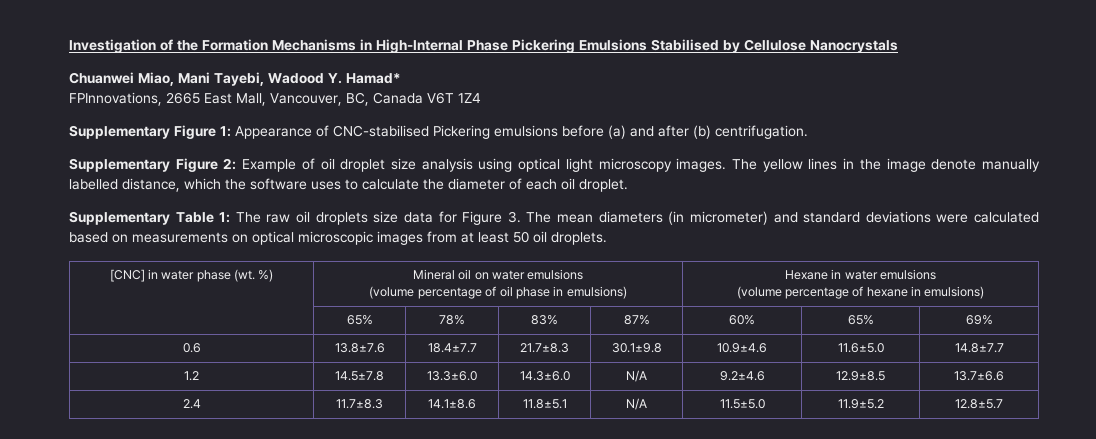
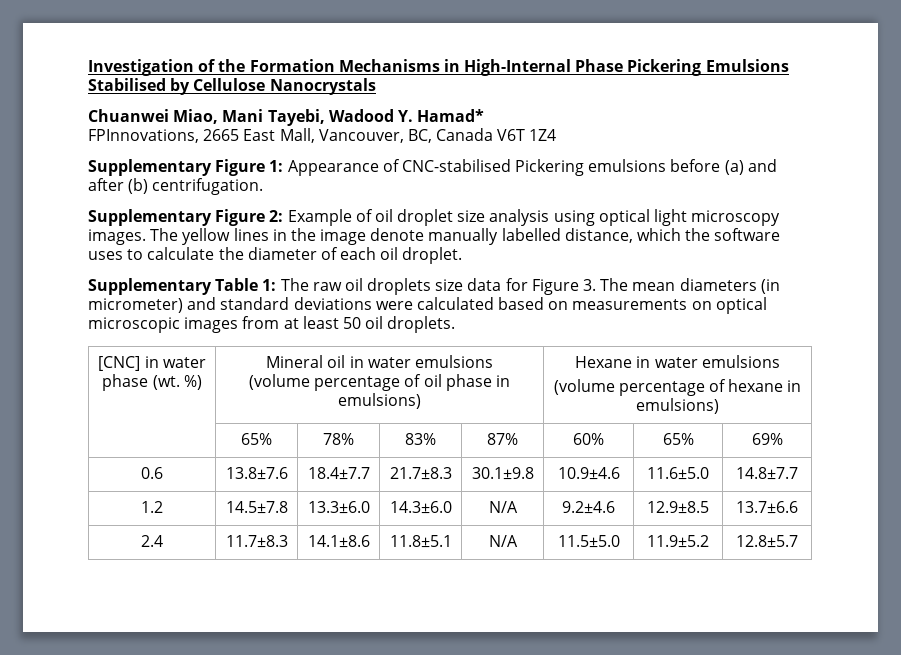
- [CNC] in water phase (wt. %) | Mineral oil on water emulsions
+ [CNC] in water phase (wt. %) | Mineral oil in water emulsions

